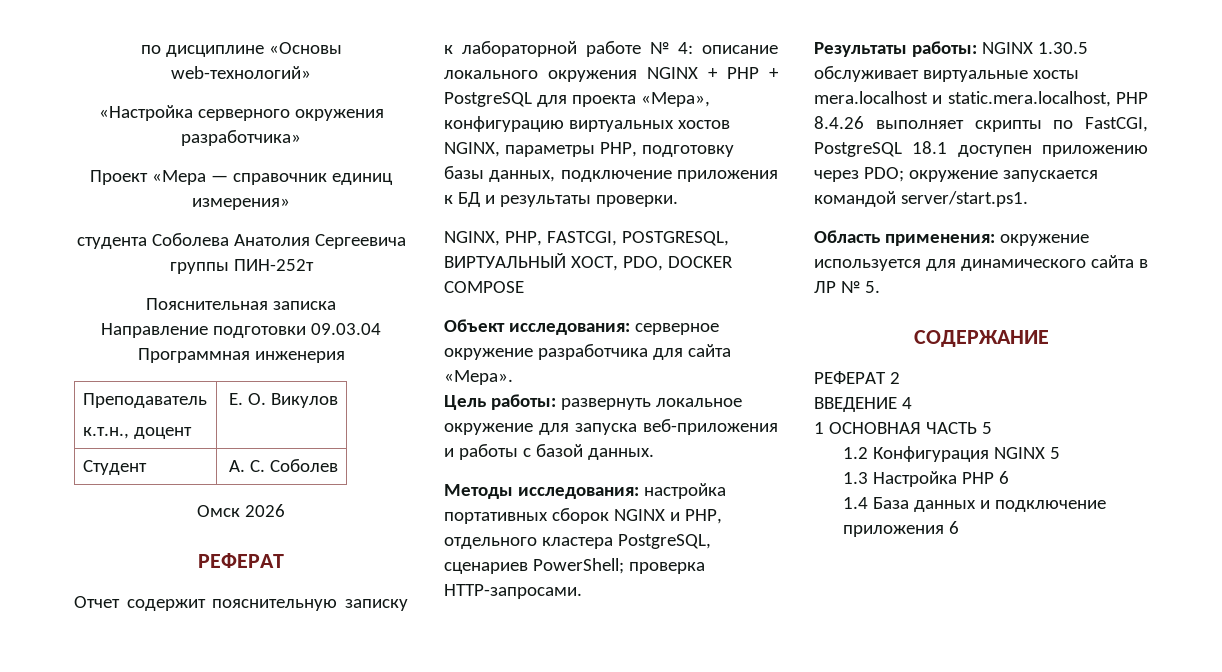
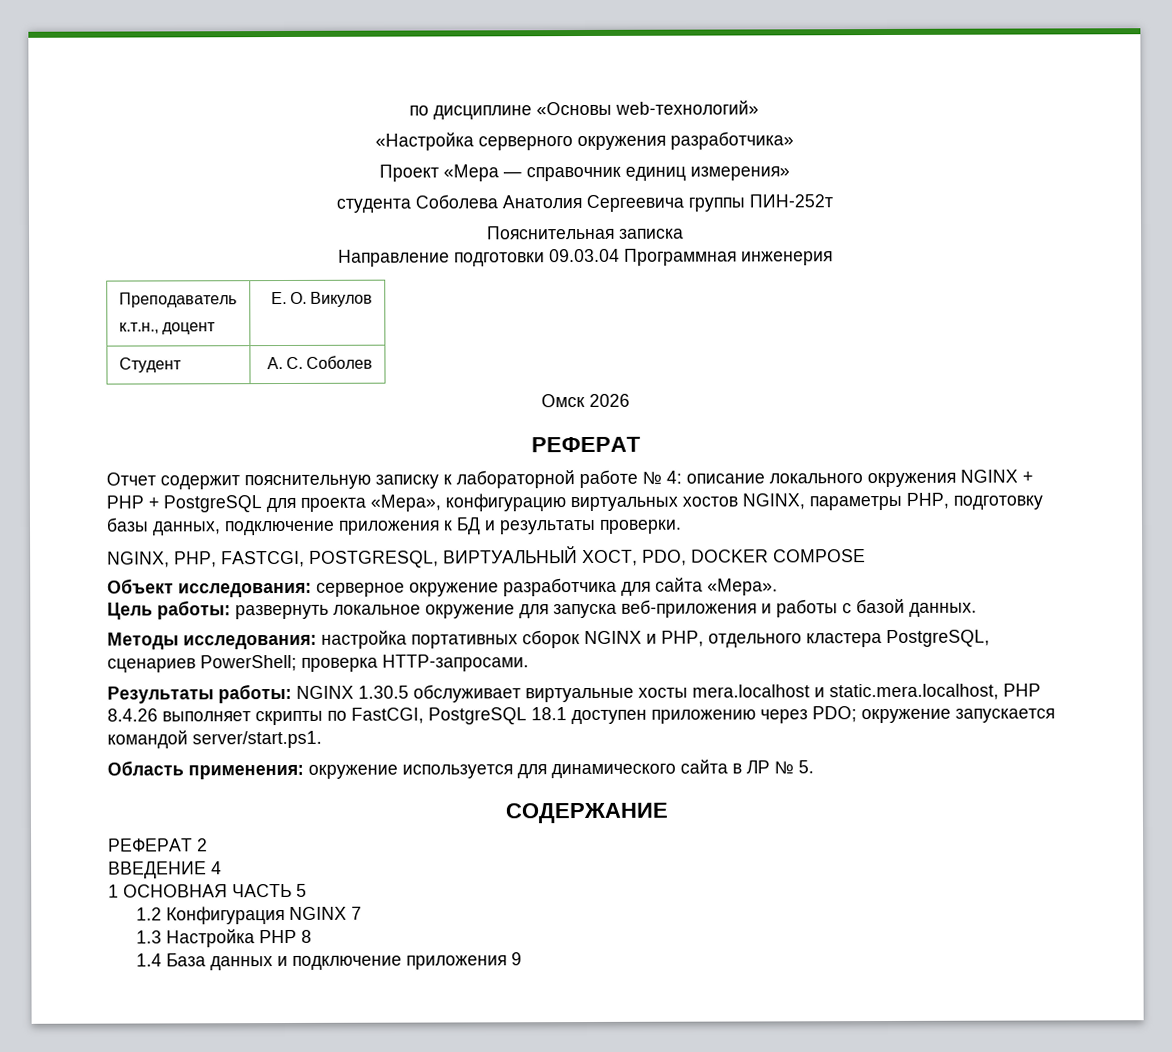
- 1.2 Конфигурация NGINX 5
+ 1.2 Конфигурация NGINX 7
- 1.3 Настройка PHP 6
+ 1.3 Настройка PHP 8
- 1.4 База данных и подключение приложения 6
+ 1.4 База данных и подключение приложения 9

